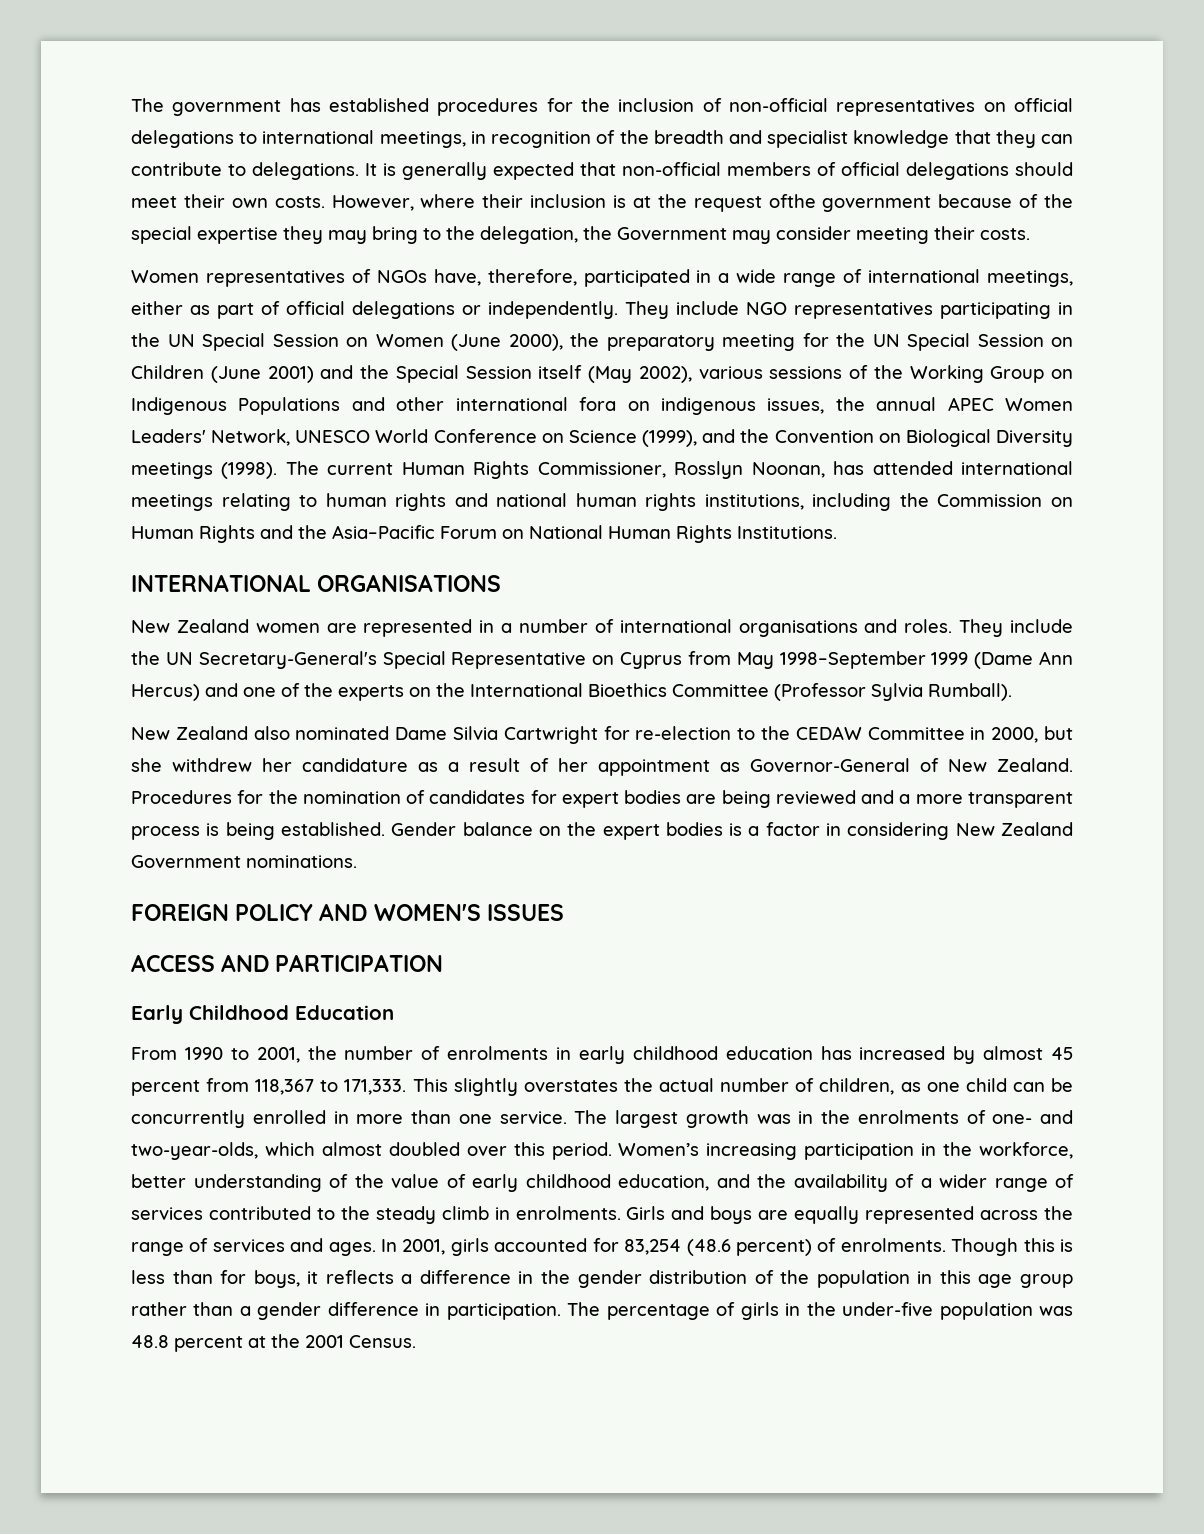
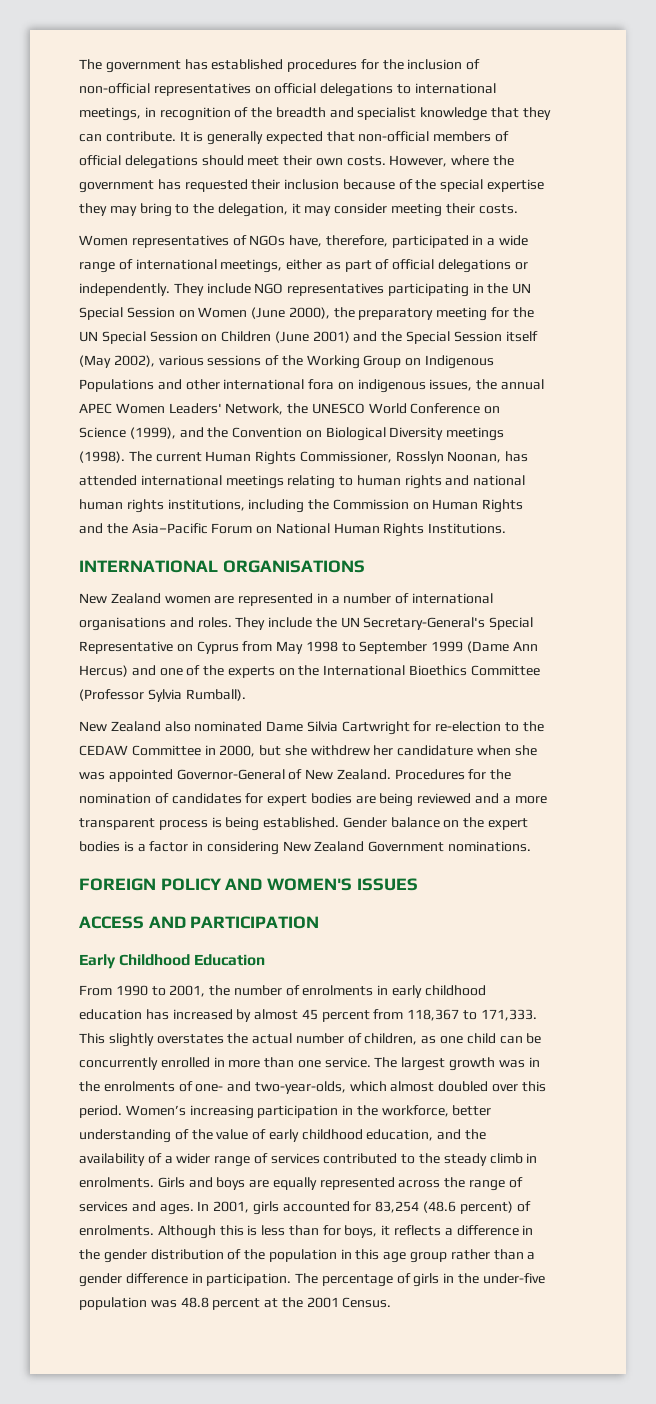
- The government has established procedures for the inclusion of non-official representatives on official delegations to international meetings, in recognition of the breadth and specialist knowledge that they can contribute to delegations.
+ The government has established procedures for the inclusion of non-official representatives on official delegations to international meetings, in recognition of the breadth and specialist knowledge that they can contribute.
- However, where their inclusion is at the request ofthe government because of the special expertise they may bring to the delegation, the Government may consider meeting their costs.
+ However, where the government has requested their inclusion because of the special expertise they may bring to the delegation, it may consider meeting their costs.
- They include NGO representatives participating in the UN Special Session on Women (June 2000), the preparatory meeting for the UN Special Session on Children (June 2001) and the Special Session itself (May 2002), various sessions of the Working Group on Indigenous Populations and other international fora on indigenous issues, the annual APEC Women Leaders' Network, UNESCO World Conference on Science (1999), and the Convention on Biological Diversity meetings (1998).
+ They include NGO representatives participating in the UN Special Session on Women (June 2000), the preparatory meeting for the UN Special Session on Children (June 2001) and the Special Session itself (May 2002), various sessions of the Working Group on Indigenous Populations and other international fora on indigenous issues, the annual APEC Women Leaders' Network, the UNESCO World Conference on Science (1999), and the Convention on Biological Diversity meetings (1998).
- They include the UN Secretary-General's Special Representative on Cyprus from May 1998–September 1999 (Dame Ann Hercus) and one of the experts on the International Bioethics Committee (Professor Sylvia Rumball).
+ They include the UN Secretary-General's Special Representative on Cyprus from May 1998 to September 1999 (Dame Ann Hercus) and one of the experts on the International Bioethics Committee (Professor Sylvia Rumball).
- New Zealand also nominated Dame Silvia Cartwright for re-election to the CEDAW Committee in 2000, but she withdrew her candidature as a result of her appointment as Governor-General of New Zealand.
+ New Zealand also nominated Dame Silvia Cartwright for re-election to the CEDAW Committee in 2000, but she withdrew her candidature when she was appointed Governor-General of New Zealand.
- Though this is less than for boys, it reflects a difference in the gender distribution of the population in this age group rather than a gender difference in participation.
+ Although this is less than for boys, it reflects a difference in the gender distribution of the population in this age group rather than a gender difference in participation.

